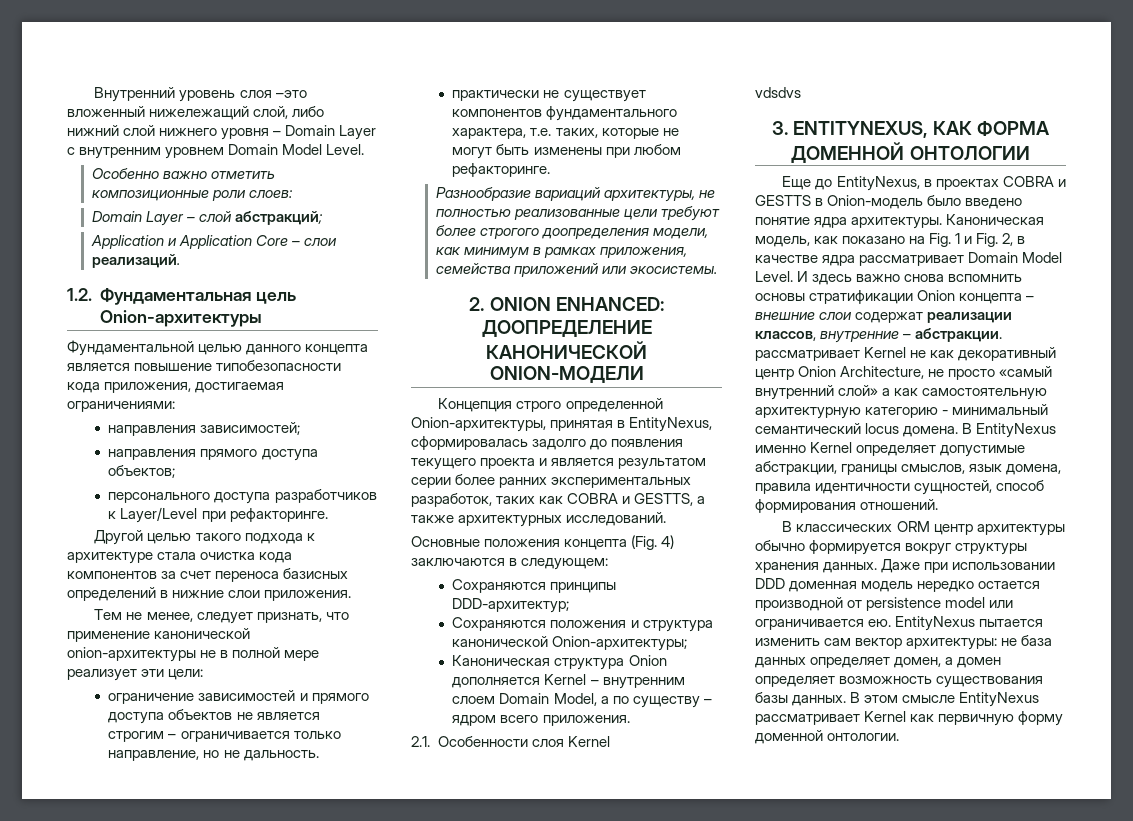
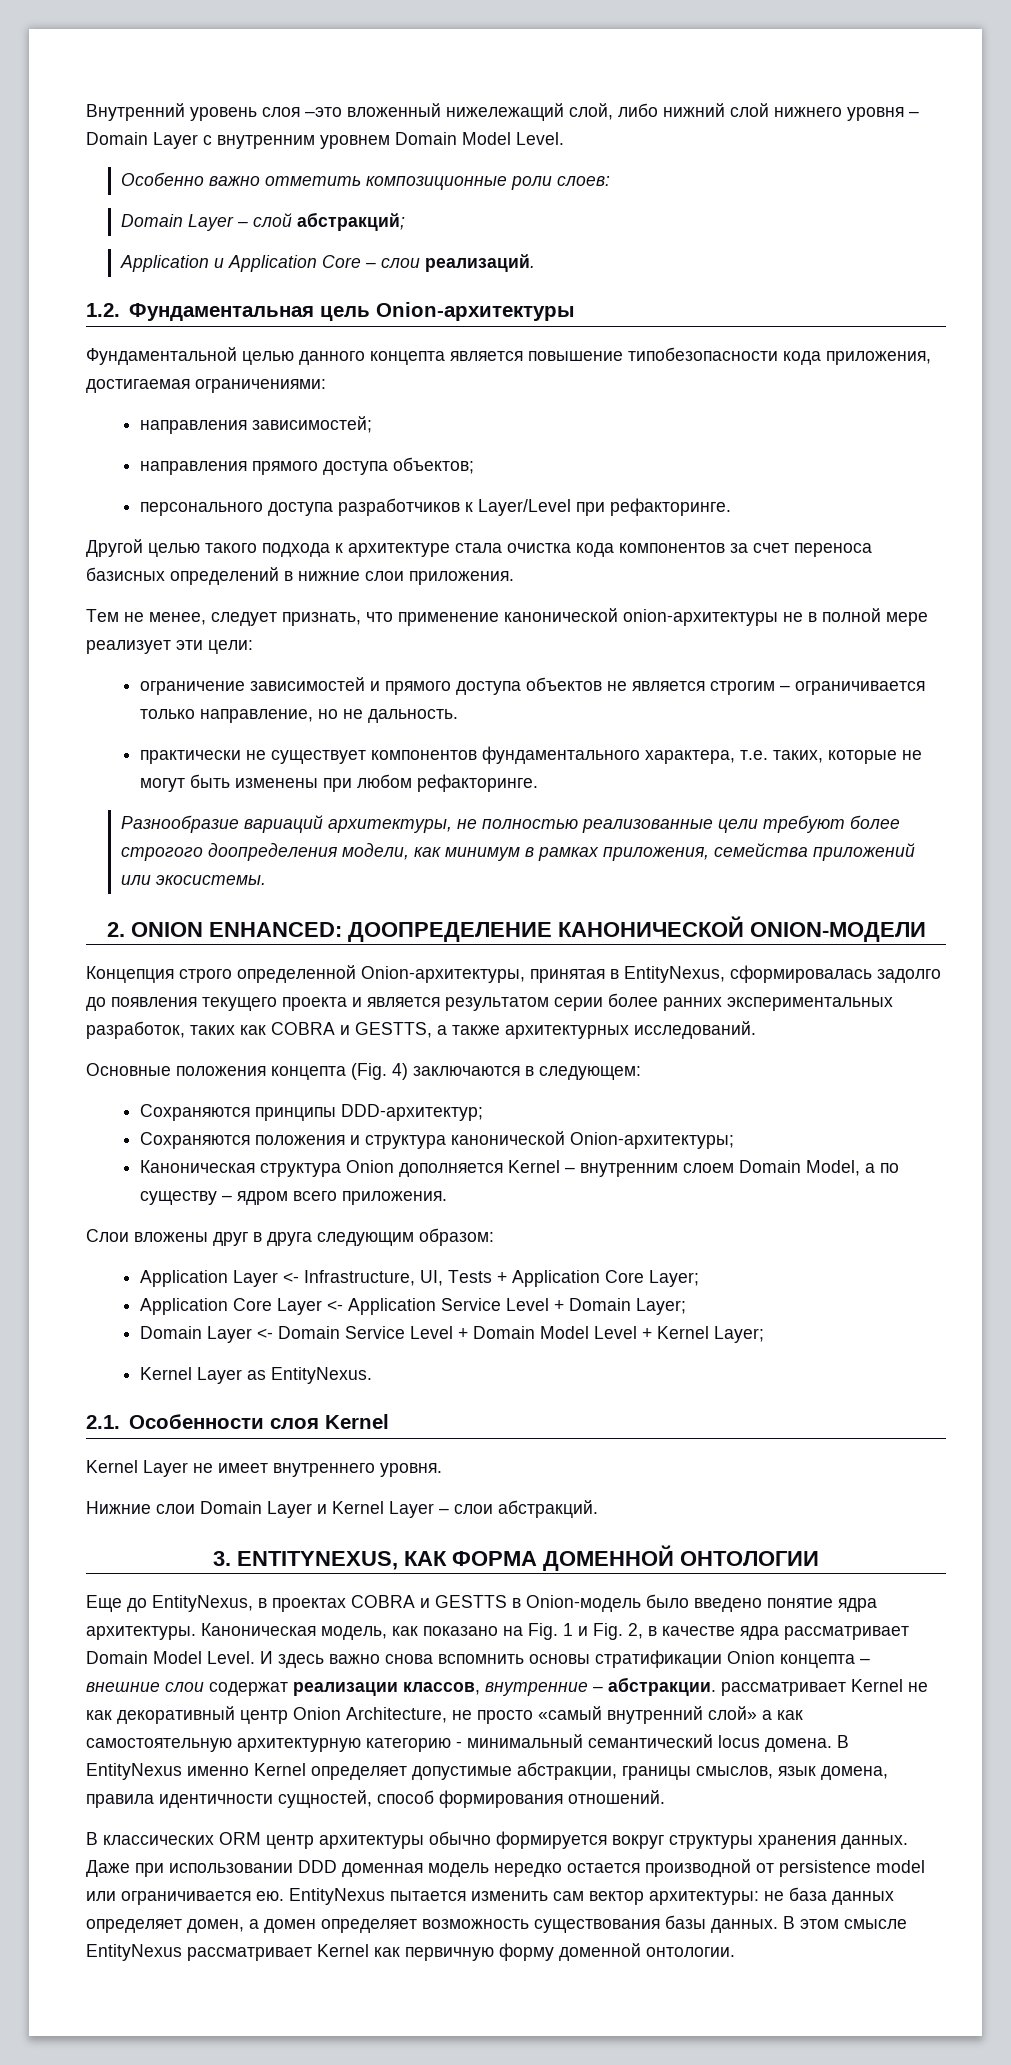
+ Слои вложены друг в друга следующим образом:
+ Application Layer <- Infrastructure, UI, Tests + Application Core Layer;
+ Application Core Layer <- Application Service Level + Domain Layer;
+ Domain Layer <- Domain Service Level + Domain Model Level + Kernel Layer;
+ Kernel Layer as EntityNexus.
  2.1. Особенности слоя Kernel
- vdsdvs
+ Kernel Layer не имеет внутреннего уровня.
+ Нижние слои Domain Layer и Kernel Layer – слои абстракций.

